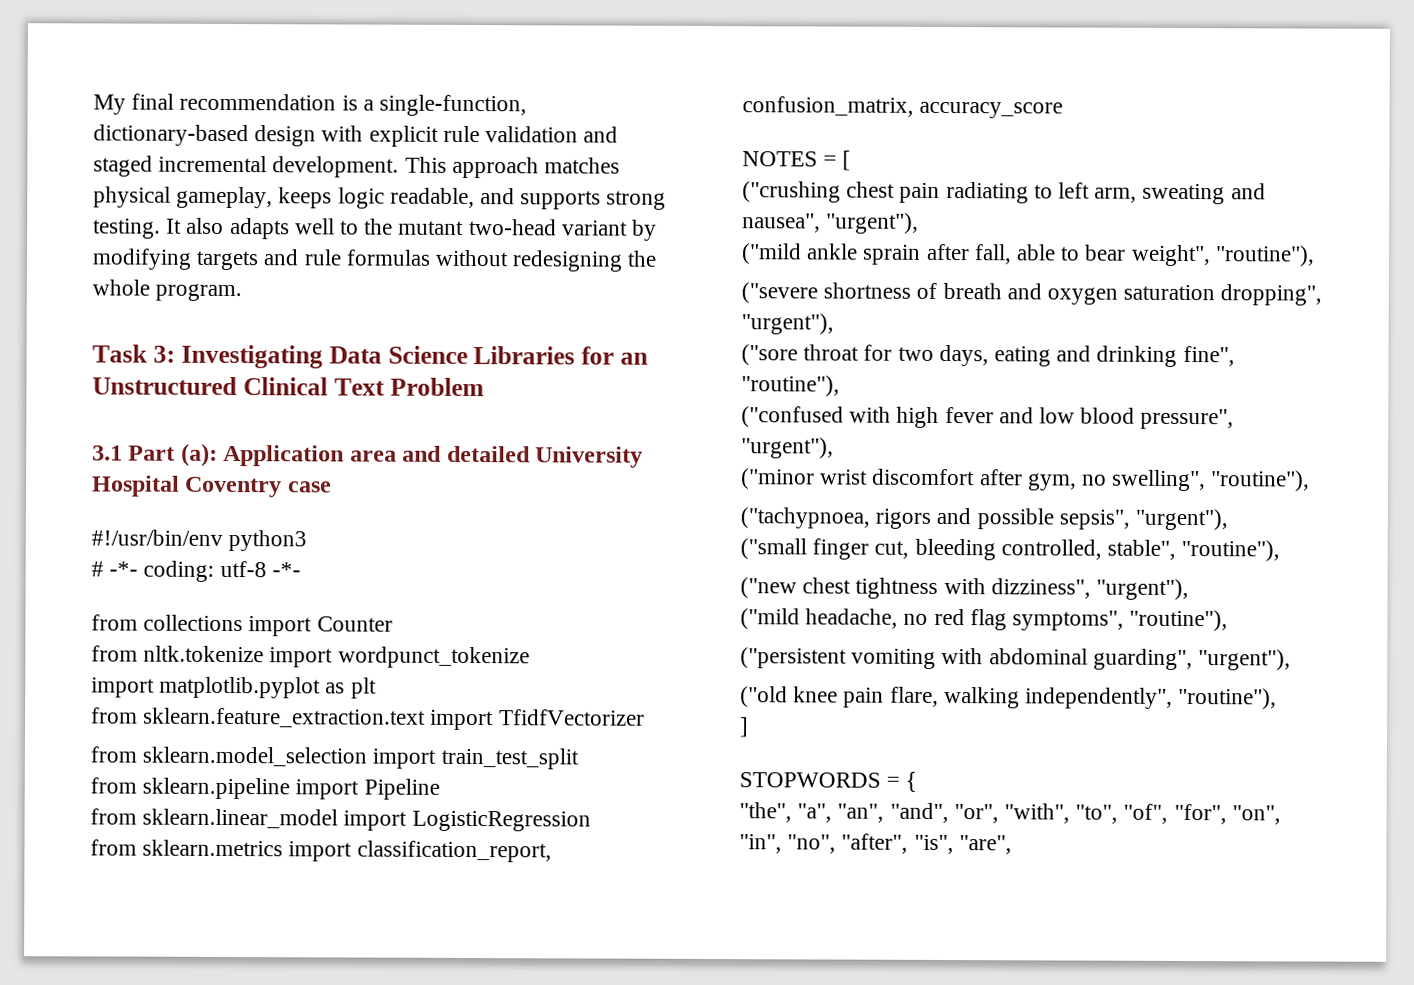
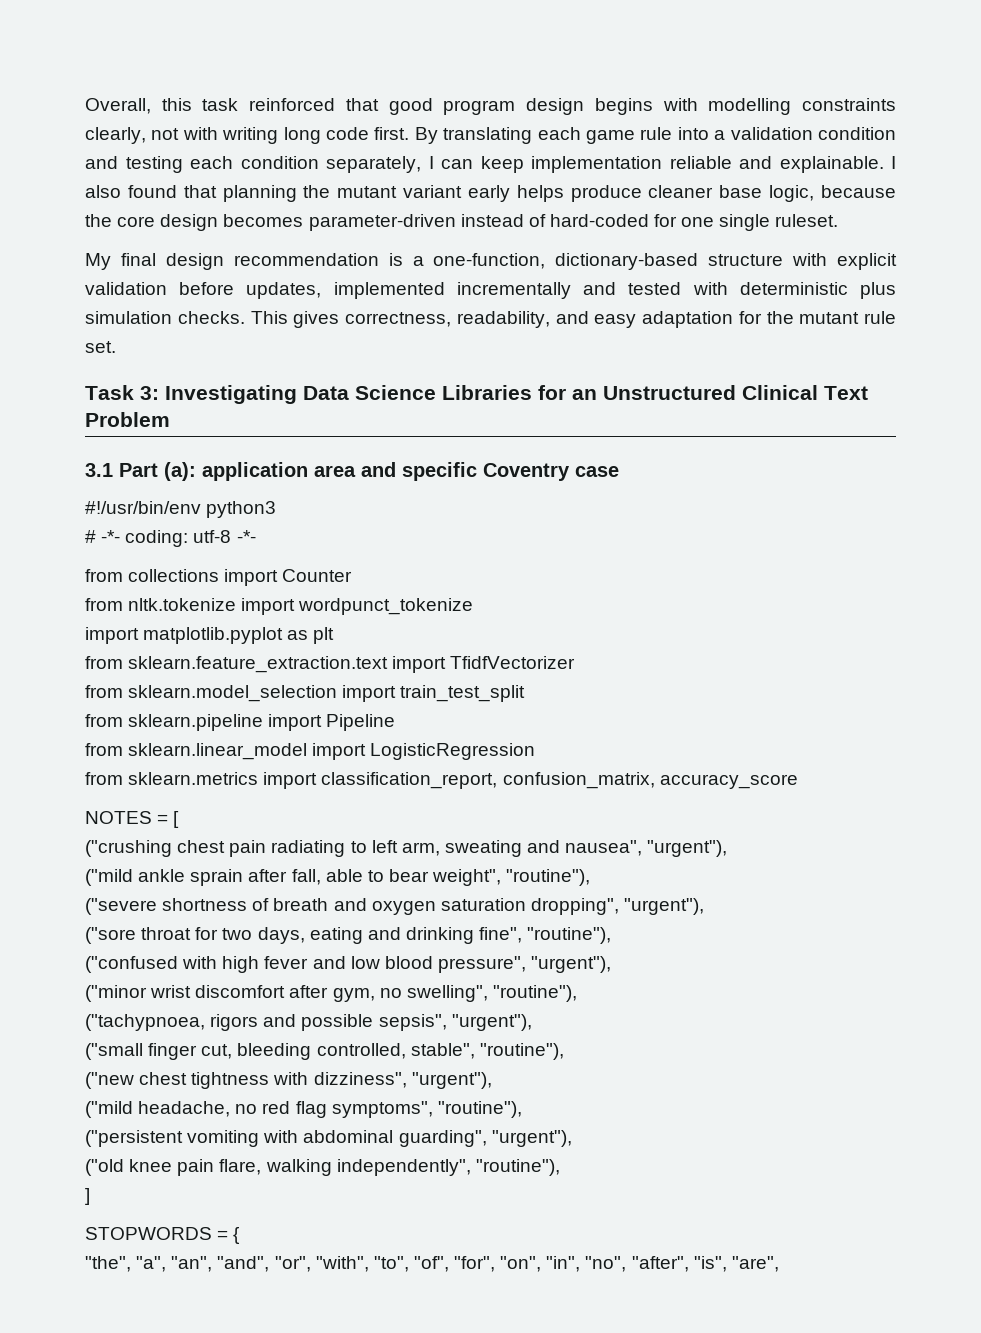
+ Overall, this task reinforced that good program design begins with modelling constraints clearly, not with writing long code first. By translating each game rule into a validation condition and testing each condition separately, I can keep implementation reliable and explainable. I also found that planning the mutant variant early helps produce cleaner base logic, because the core design becomes parameter-driven instead of hard-coded for one single ruleset.
- My final recommendation is a single-function, dictionary-based design with explicit rule validation and staged incremental development. This approach matches physical gameplay, keeps logic readable, and supports strong testing. It also adapts well to the mutant two-head variant by modifying targets and rule formulas without redesigning the whole program.
+ My final design recommendation is a one-function, dictionary-based structure with explicit validation before updates, implemented incrementally and tested with deterministic plus simulation checks. This gives correctness, readability, and easy adaptation for the mutant rule set.
- 3.1 Part (a): Application area and detailed University Hospital Coventry case
+ 3.1 Part (a): application area and specific Coventry case

